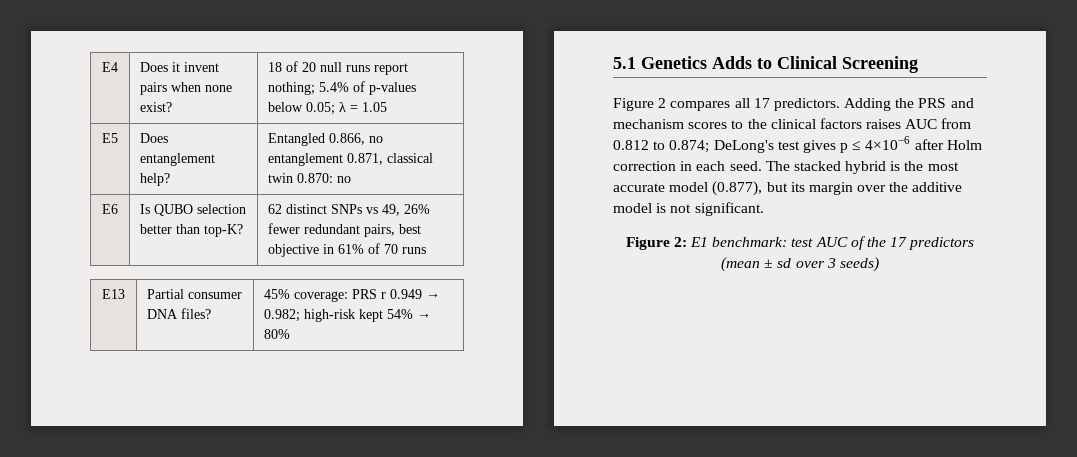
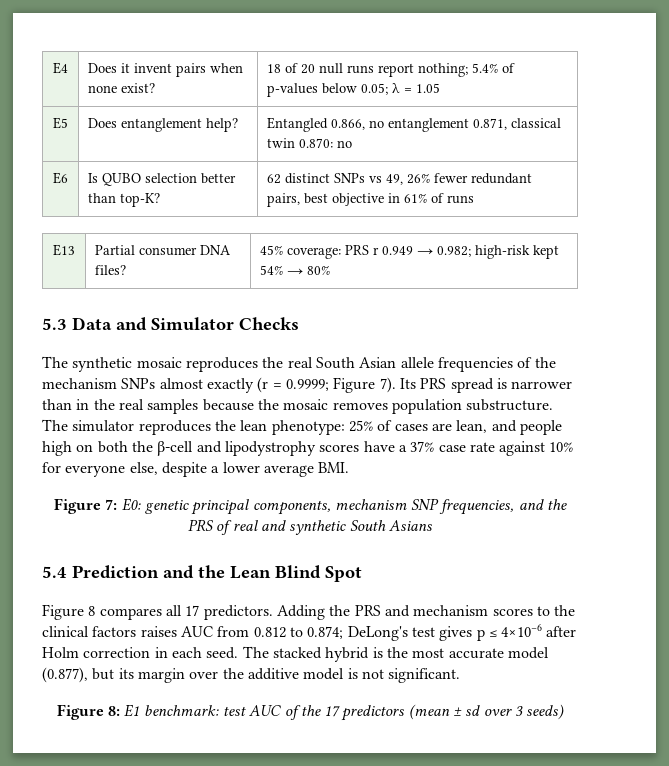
- E6 | Is QUBO selection better than top-K? | 62 distinct SNPs vs 49, 26% fewer redundant pairs, best objective in 61% of 70 runs
+ E6 | Is QUBO selection better than top-K? | 62 distinct SNPs vs 49, 26% fewer redundant pairs, best objective in 61% of runs
- 5.1 Genetics Adds to Clinical Screening
- Figure 2 compares all 17 predictors.
+ 5.3 Data and Simulator Checks
+ The synthetic mosaic reproduces the real South Asian allele frequencies of the mechanism SNPs almost exactly (r = 0.9999; Figure 7). Its PRS spread is narrower than in the real samples because the mosaic removes population substructure. The simulator reproduces the lean phenotype: 25% of cases are lean, and people high on both the β-cell and lipodystrophy scores have a 37% case rate against 10% for everyone else, despite a lower average BMI.
+ Figure 7: E0: genetic principal components, mechanism SNP frequencies, and the PRS of real and synthetic South Asians
+ 5.4 Prediction and the Lean Blind Spot
+ Figure 8 compares all 17 predictors.
- Figure 2: E1 benchmark: test AUC of the 17 predictors (mean ± sd over 3 seeds)
+ Figure 8: E1 benchmark: test AUC of the 17 predictors (mean ± sd over 3 seeds)

